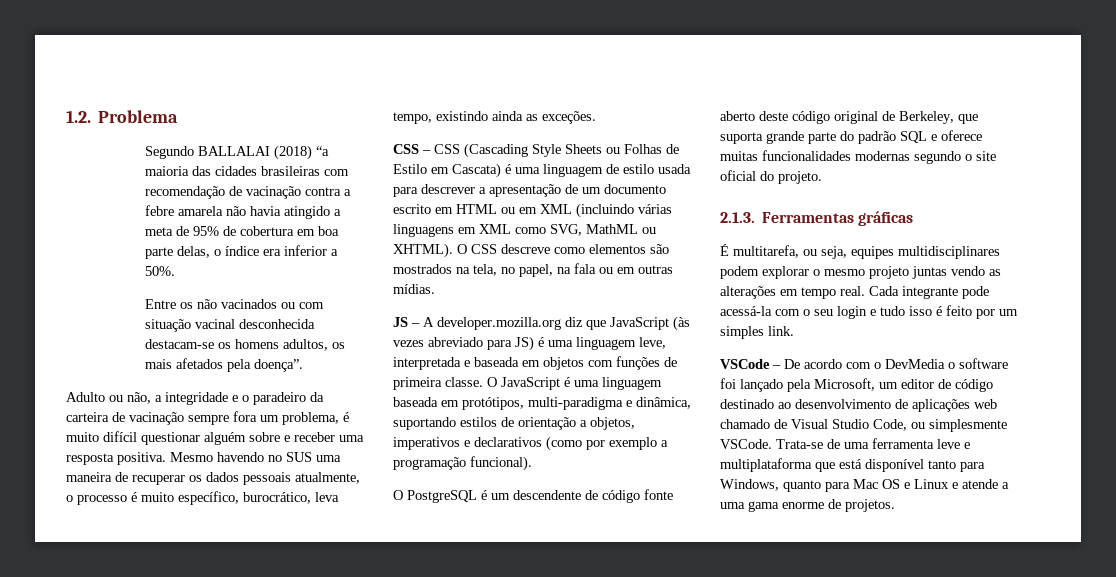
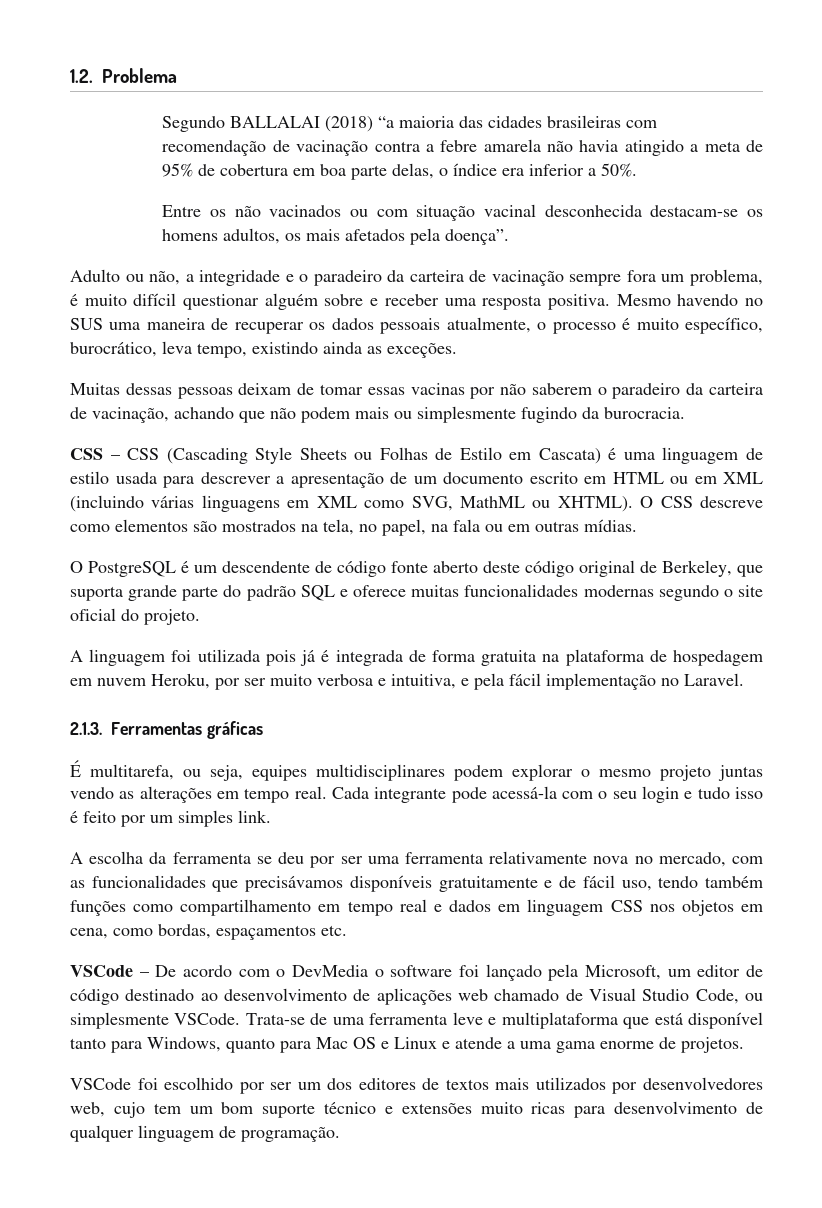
+ Muitas dessas pessoas deixam de tomar essas vacinas por não saberem o paradeiro da carteira de vacinação, achando que não podem mais ou simplesmente fugindo da burocracia.
- JS – A developer.mozilla.org diz que JavaScript (às vezes abreviado para JS) é uma linguagem leve, interpretada e baseada em objetos com funções de primeira classe. O JavaScript é uma linguagem baseada em protótipos, multi-paradigma e dinâmica, suportando estilos de orientação a objetos, imperativos e declarativos (como por exemplo a programação funcional).
+ A linguagem foi utilizada pois já é integrada de forma gratuita na plataforma de hospedagem em nuvem Heroku, por ser muito verbosa e intuitiva, e pela fácil implementação no Laravel.
+ A escolha da ferramenta se deu por ser uma ferramenta relativamente nova no mercado, com as funcionalidades que precisávamos disponíveis gratuitamente e de fácil uso, tendo também funções como compartilhamento em tempo real e dados em linguagem CSS nos objetos em cena, como bordas, espaçamentos etc.
+ VSCode foi escolhido por ser um dos editores de textos mais utilizados por desenvolvedores web, cujo tem um bom suporte técnico e extensões muito ricas para desenvolvimento de qualquer linguagem de programação.

